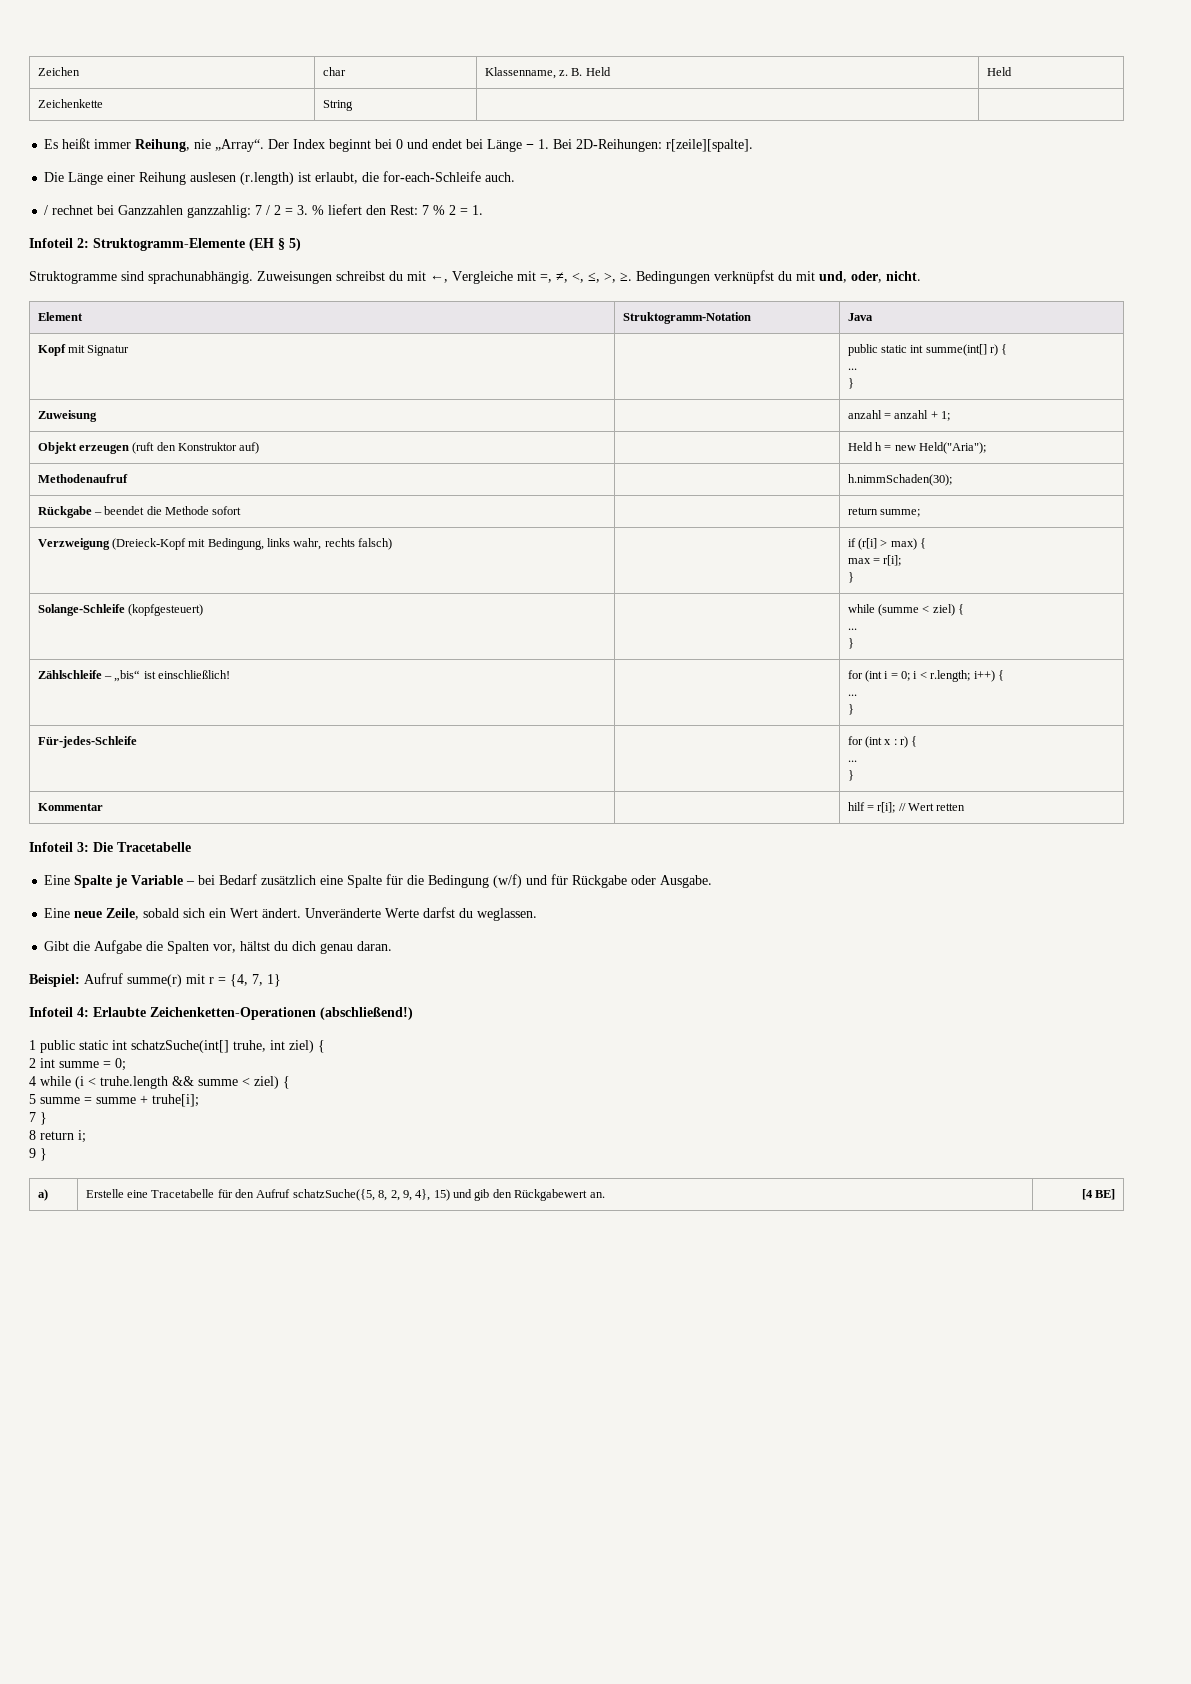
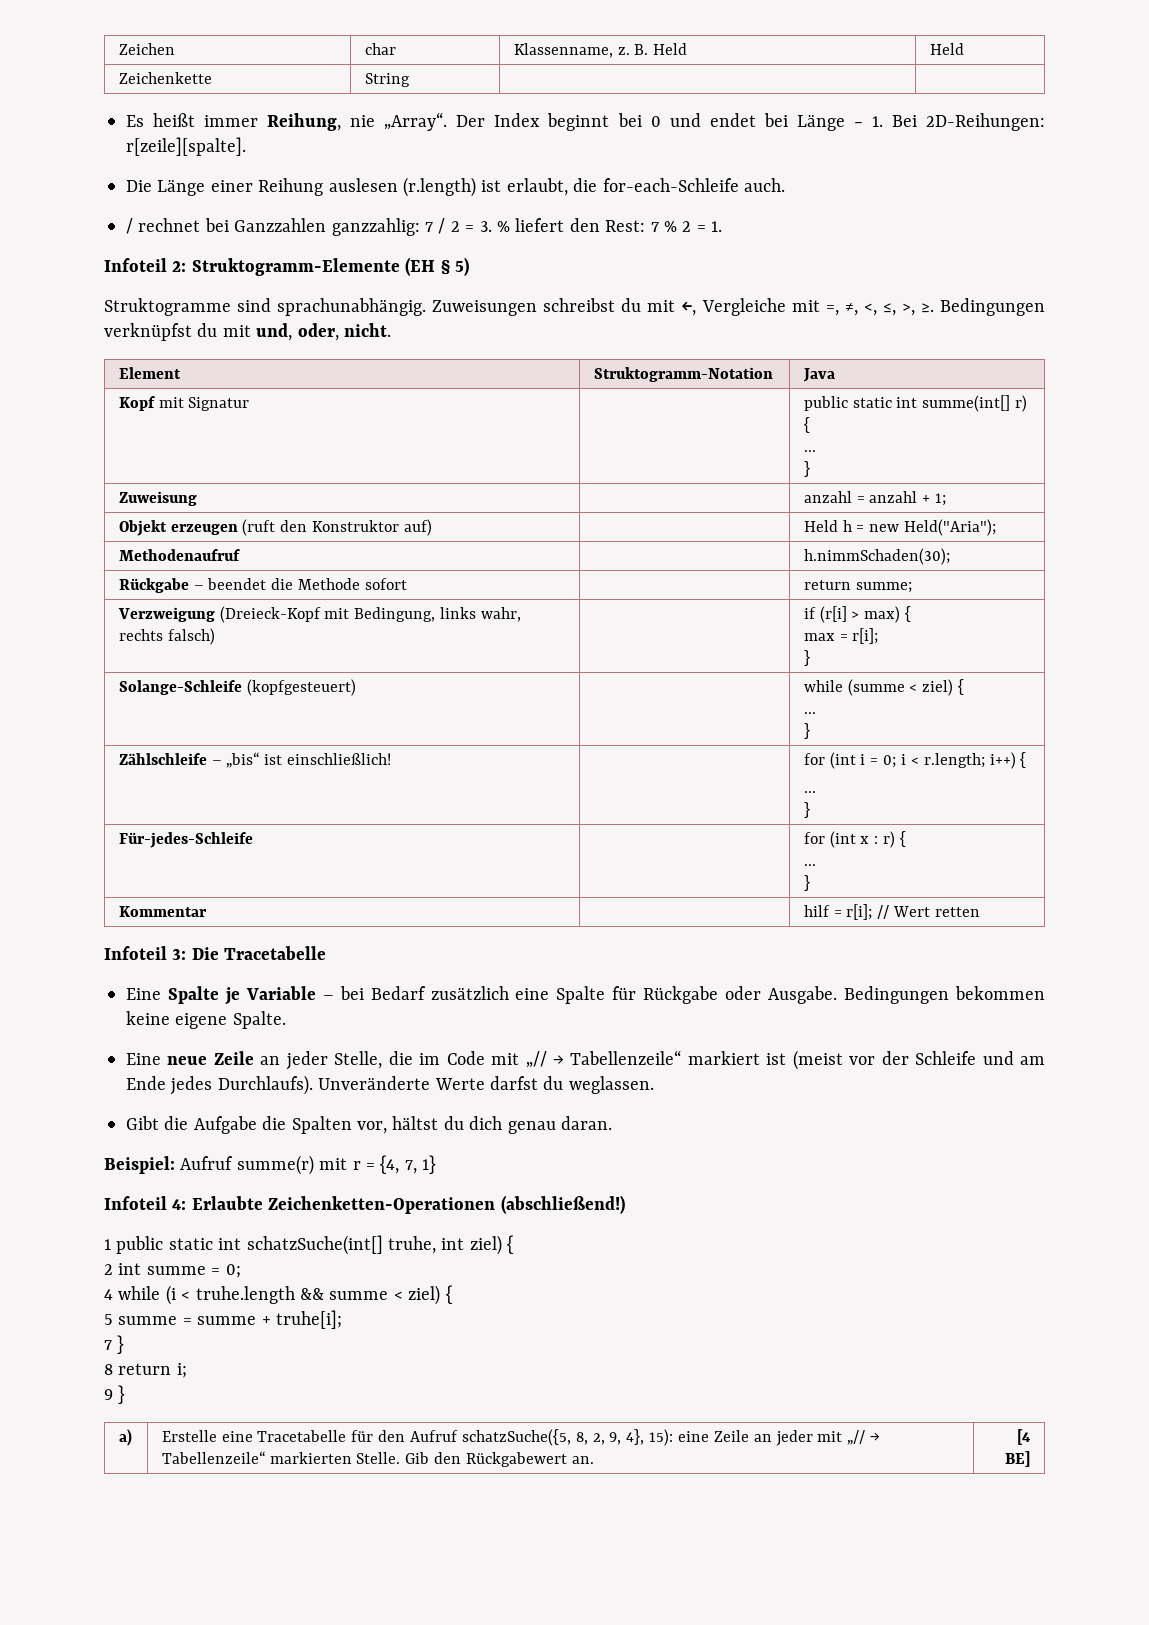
- Eine Spalte je Variable – bei Bedarf zusätzlich eine Spalte für die Bedingung (w/f) und für Rückgabe oder Ausgabe.
- Eine neue Zeile, sobald sich ein Wert ändert.
+ Eine Spalte je Variable – bei Bedarf zusätzlich eine Spalte für Rückgabe oder Ausgabe. Bedingungen bekommen keine eigene Spalte.
+ Eine neue Zeile an jeder Stelle, die im Code mit „// → Tabellenzeile“ markiert ist (meist vor der Schleife und am Ende jedes Durchlaufs).
- a) | Erstelle eine Tracetabelle für den Aufruf schatzSuche({5, 8, 2, 9, 4}, 15) und gib den Rückgabewert an. | [4 BE]
+ a) | Erstelle eine Tracetabelle für den Aufruf schatzSuche({5, 8, 2, 9, 4}, 15): eine Zeile an jeder mit „// → Tabellenzeile“ markierten Stelle. Gib den Rückgabewert an. | [4 BE]

